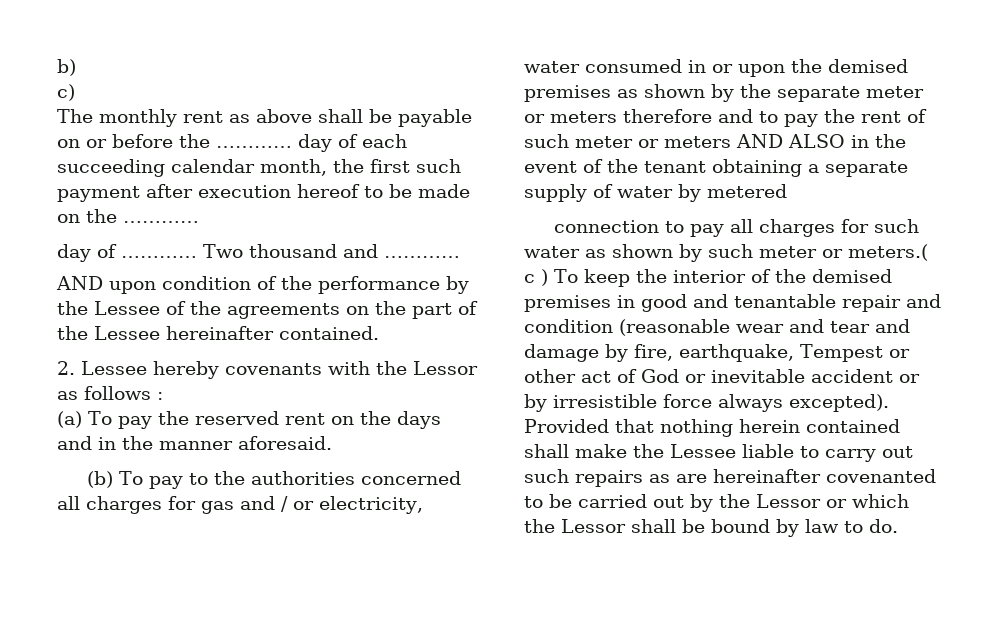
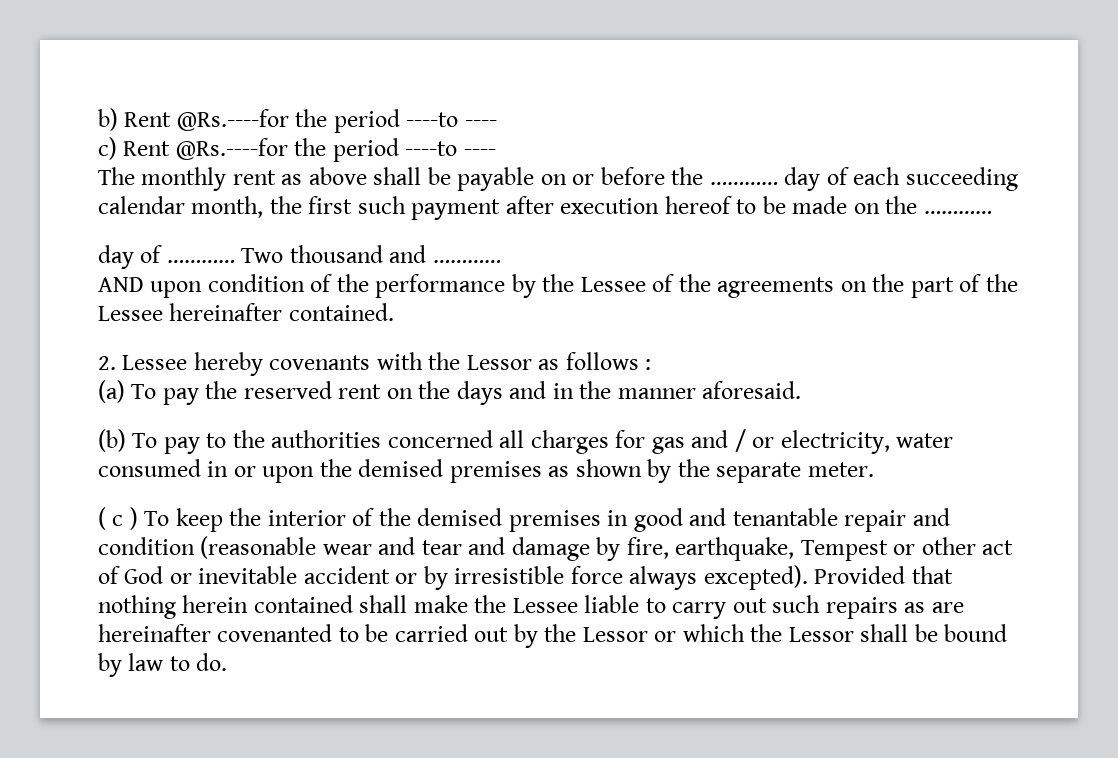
- b)
- c)
+ b) Rent @Rs.----for the period ----to ----
+ c) Rent @Rs.----for the period ----to ----
- (b) To pay to the authorities concerned all charges for gas and / or electricity, water consumed in or upon the demised premises as shown by the separate meter or meters therefore and to pay the rent of such meter or meters AND ALSO in the event of the tenant obtaining a separate supply of water by metered
- connection to pay all charges for such water as shown by such meter or meters.( c ) To keep the interior of the demised premises in good and tenantable repair and condition (reasonable wear and tear and damage by fire, earthquake, Tempest or other act of God or inevitable accident or by irresistible force always excepted).
+ (b) To pay to the authorities concerned all charges for gas and / or electricity, water consumed in or upon the demised premises as shown by the separate meter.
+ ( c ) To keep the interior of the demised premises in good and tenantable repair and condition (reasonable wear and tear and damage by fire, earthquake, Tempest or other act of God or inevitable accident or by irresistible force always excepted).

